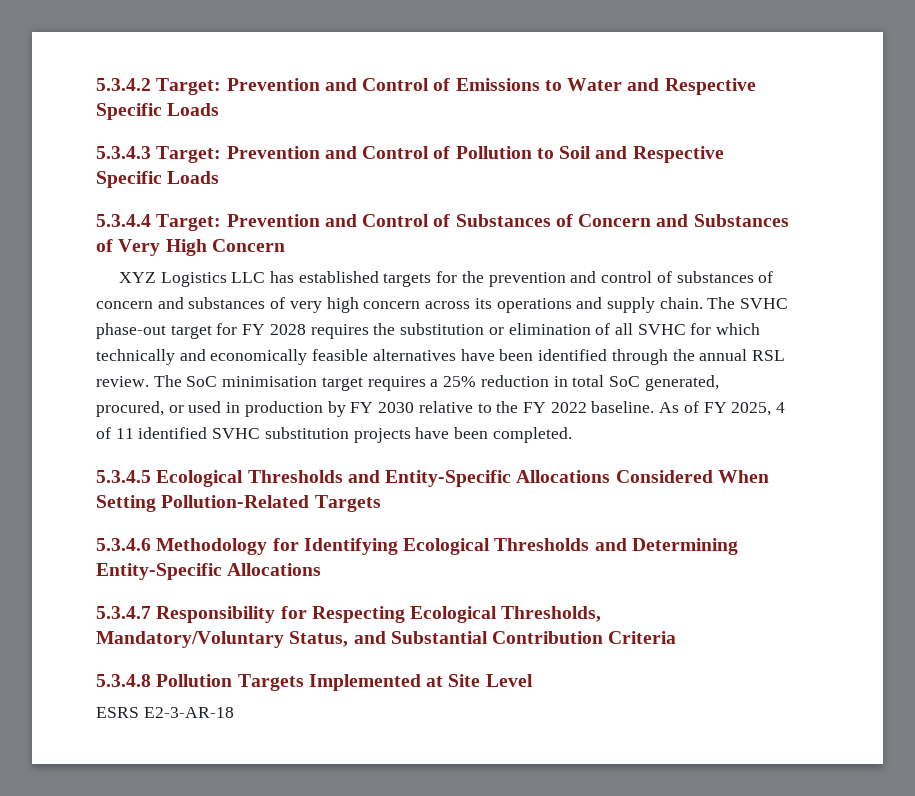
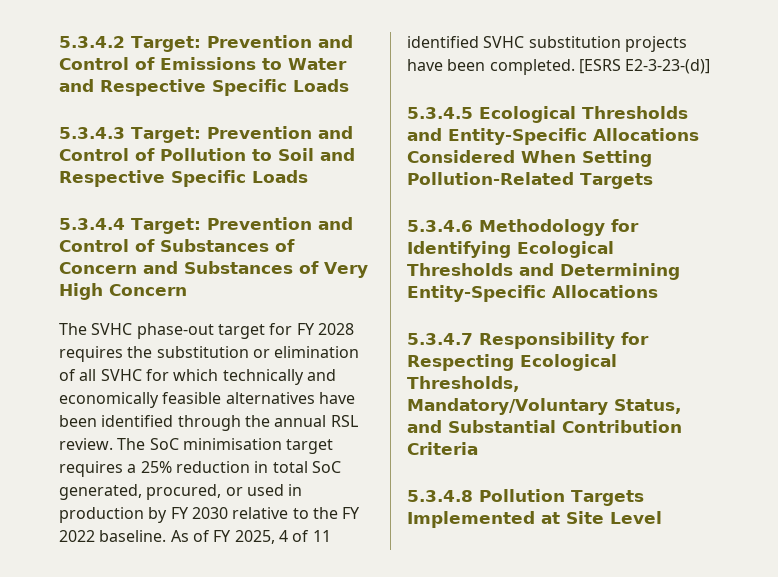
- XYZ Logistics LLC has established targets for the prevention and control of substances of concern and substances of very high concern across its operations and supply chain.
+ [ESRS E2-3-23-(d)]
- ESRS E2-3-AR-18

